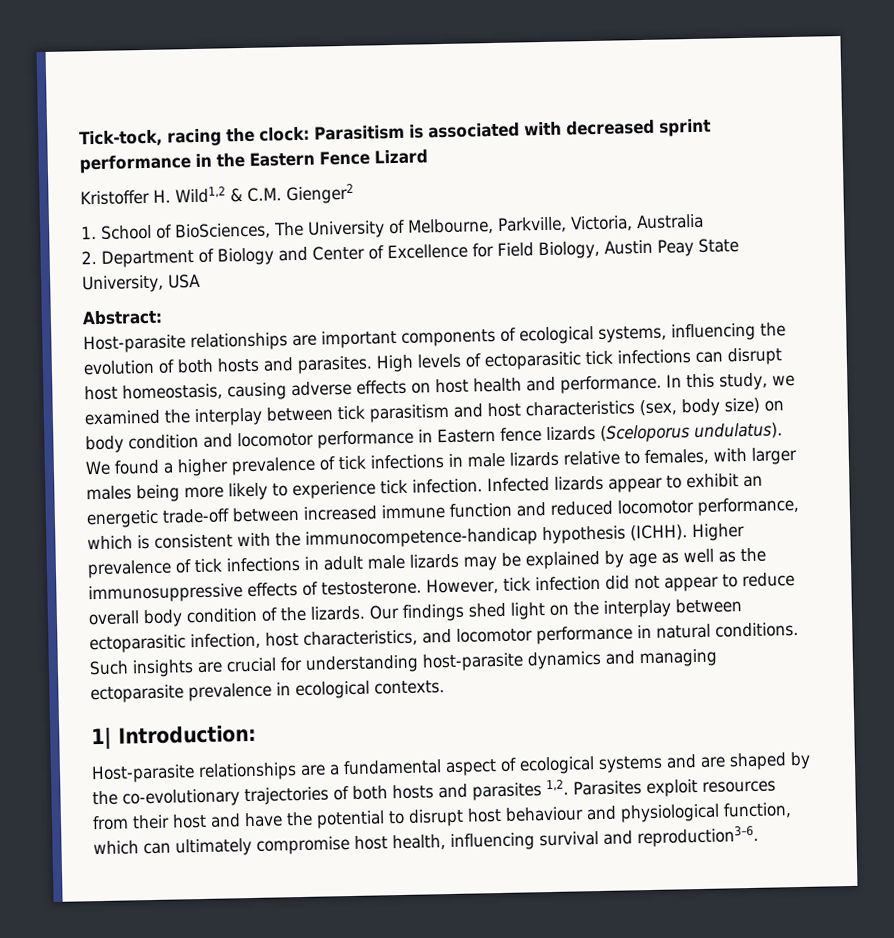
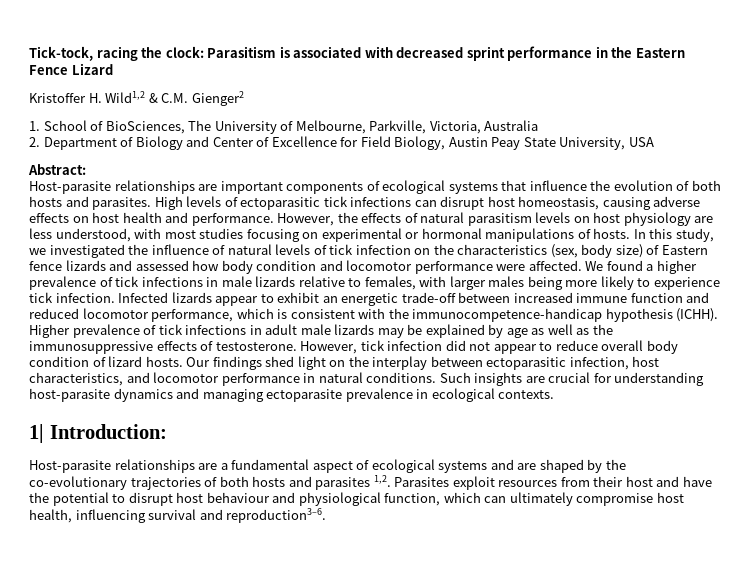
- Host-parasite relationships are important components of ecological systems, influencing the evolution of both hosts and parasites.
+ Host-parasite relationships are important components of ecological systems that influence the evolution of both hosts and parasites.
- In this study, we examined the interplay between tick parasitism and host characteristics (sex, body size) on body condition and locomotor performance in Eastern fence lizards (Sceloporus undulatus).
+ However, the effects of natural parasitism levels on host physiology are less understood, with most studies focusing on experimental or hormonal manipulations of hosts. In this study, we investigated the influence of natural levels of tick infection on the characteristics (sex, body size) of Eastern fence lizards and assessed how body condition and locomotor performance were affected.
- However, tick infection did not appear to reduce overall body condition of the lizards.
+ However, tick infection did not appear to reduce overall body condition of lizard hosts.

